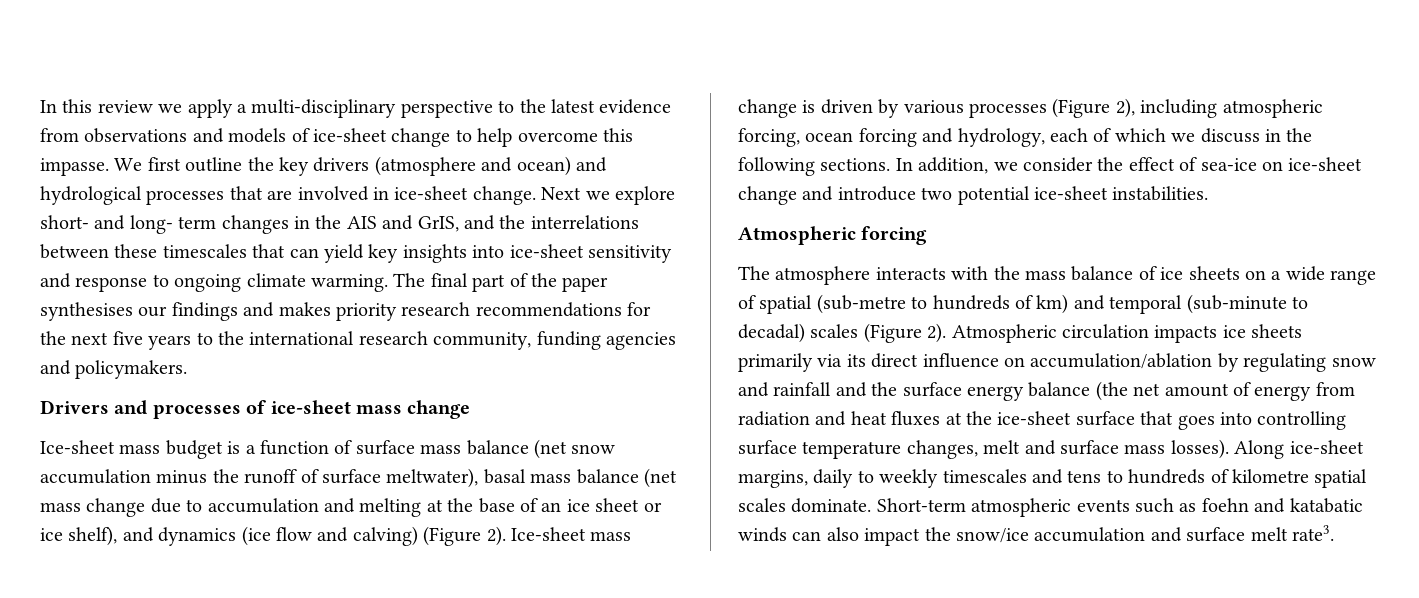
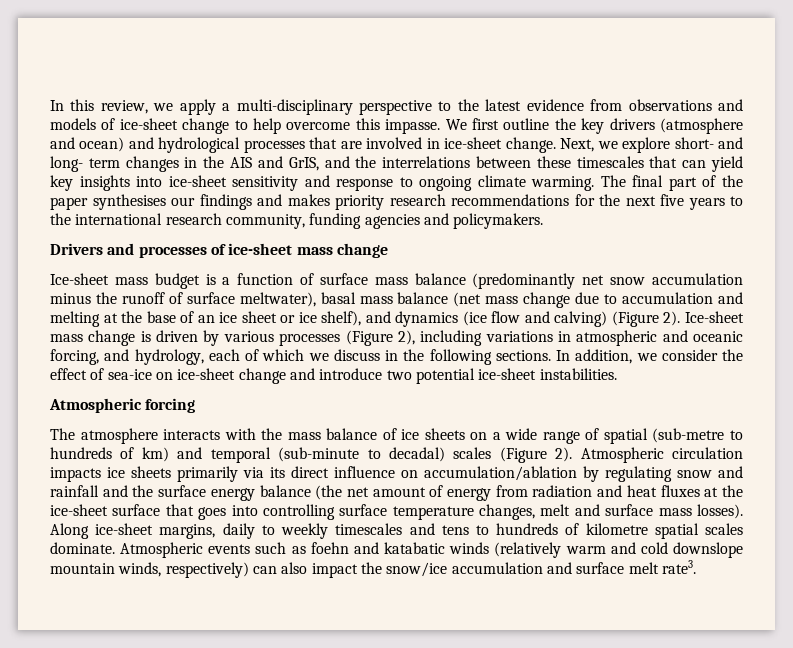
- In this review we apply a multi-disciplinary perspective to the latest evidence from observations and models of ice-sheet change to help overcome this impasse.
+ In this review, we apply a multi-disciplinary perspective to the latest evidence from observations and models of ice-sheet change to help overcome this impasse.
- Next we explore short- and long- term changes in the AIS and GrIS, and the interrelations between these timescales that can yield key insights into ice-sheet sensitivity and response to ongoing climate warming.
+ Next, we explore short- and long- term changes in the AIS and GrIS, and the interrelations between these timescales that can yield key insights into ice-sheet sensitivity and response to ongoing climate warming.
- Ice-sheet mass budget is a function of surface mass balance (net snow accumulation minus the runoff of surface meltwater), basal mass balance (net mass change due to accumulation and melting at the base of an ice sheet or ice shelf), and dynamics (ice flow and calving) (Figure 2).
+ Ice-sheet mass budget is a function of surface mass balance (predominantly net snow accumulation minus the runoff of surface meltwater), basal mass balance (net mass change due to accumulation and melting at the base of an ice sheet or ice shelf), and dynamics (ice flow and calving) (Figure 2).
- Ice-sheet mass change is driven by various processes (Figure 2), including atmospheric forcing, ocean forcing and hydrology, each of which we discuss in the following sections.
+ Ice-sheet mass change is driven by various processes (Figure 2), including variations in atmospheric and oceanic forcing, and hydrology, each of which we discuss in the following sections.
- Short-term atmospheric events such as foehn and katabatic winds can also impact the snow/ice accumulation and surface melt rate3.
+ Atmospheric events such as foehn and katabatic winds (relatively warm and cold downslope mountain winds, respectively) can also impact the snow/ice accumulation and surface melt rate3.

